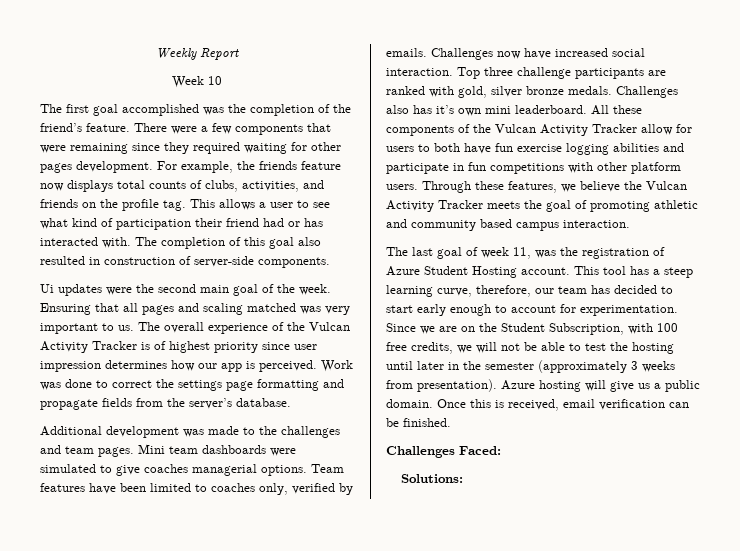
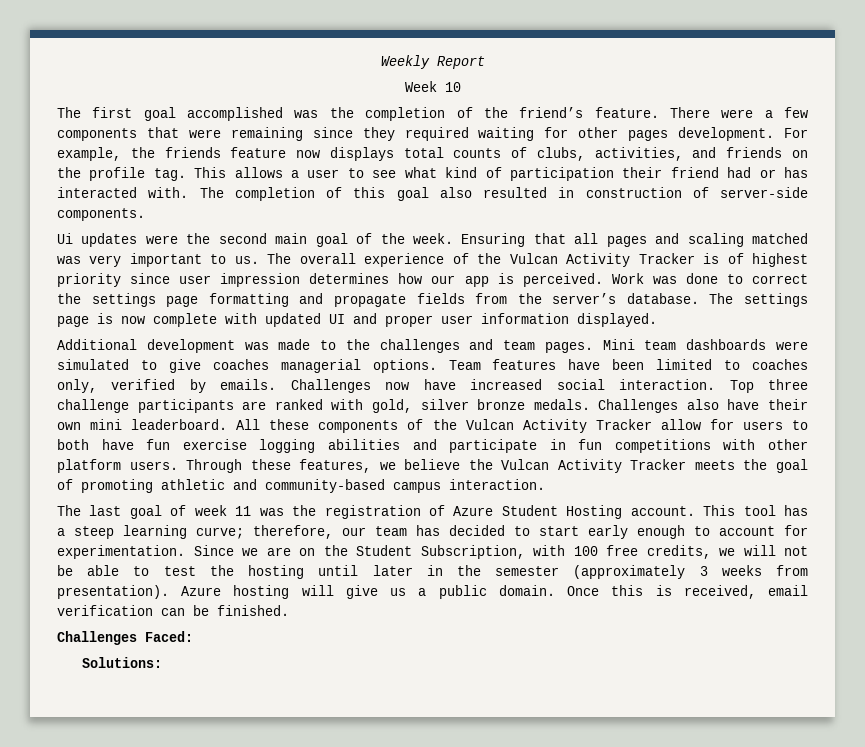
+ The settings page is now complete with updated UI and proper user information displayed.
- Challenges also has it’s own mini leaderboard.
+ Challenges also have their own mini leaderboard.
- Through these features, we believe the Vulcan Activity Tracker meets the goal of promoting athletic and community based campus interaction.
+ Through these features, we believe the Vulcan Activity Tracker meets the goal of promoting athletic and community-based campus interaction.
- The last goal of week 11, was the registration of Azure Student Hosting account.
+ The last goal of week 11 was the registration of Azure Student Hosting account.
- This tool has a steep learning curve, therefore, our team has decided to start early enough to account for experimentation.
+ This tool has a steep learning curve; therefore, our team has decided to start early enough to account for experimentation.

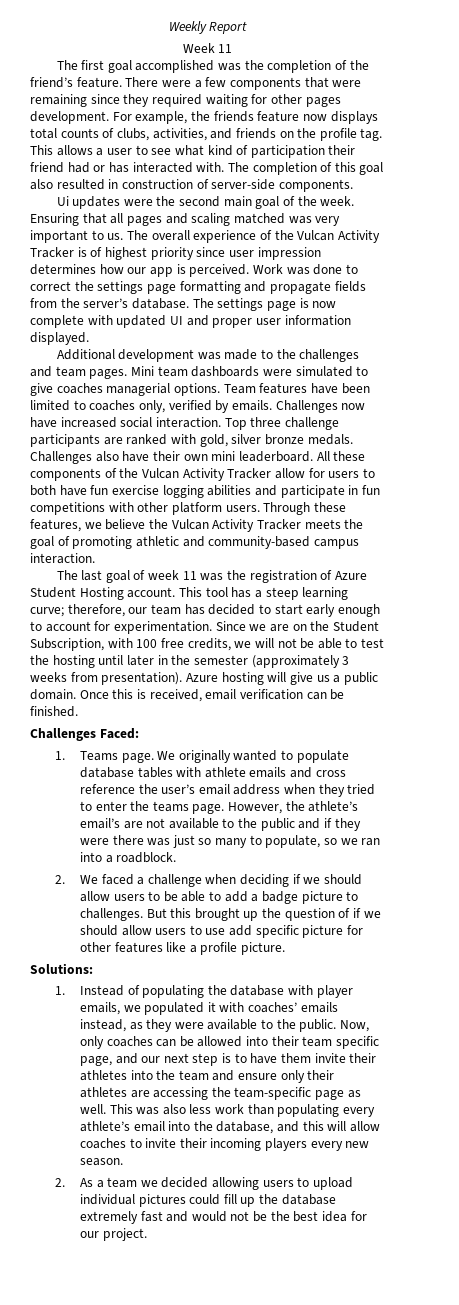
- Week 10
+ Week 11
+ 1. Teams page. We originally wanted to populate database tables with athlete emails and cross reference the user’s email address when they tried to enter the teams page. However, the athlete’s email’s are not available to the public and if they were there was just so many to populate, so we ran into a roadblock.
+ 2. We faced a challenge when deciding if we should allow users to be able to add a badge picture to challenges. But this brought up the question of if we should allow users to use add specific picture for other features like a profile picture.
  Solutions:
+ 1. Instead of populating the database with player emails, we populated it with coaches’ emails instead, as they were available to the public. Now, only coaches can be allowed into their team specific page, and our next step is to have them invite their athletes into the team and ensure only their athletes are accessing the team-specific page as well. This was also less work than populating every athlete’s email into the database, and this will allow coaches to invite their incoming players every new season.
+ 2. As a team we decided allowing users to upload individual pictures could fill up the database extremely fast and would not be the best idea for our project.

